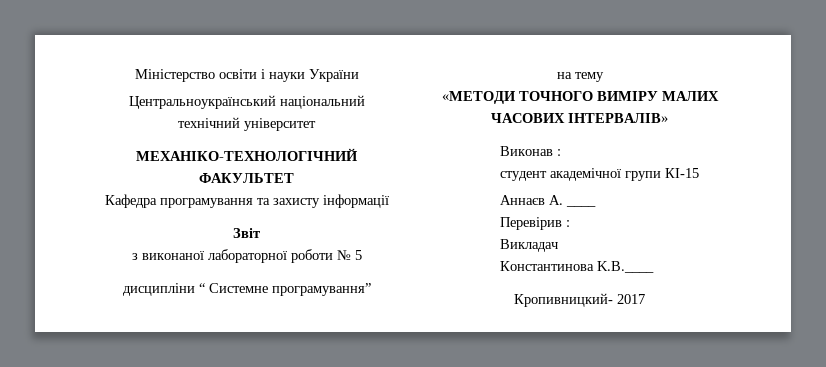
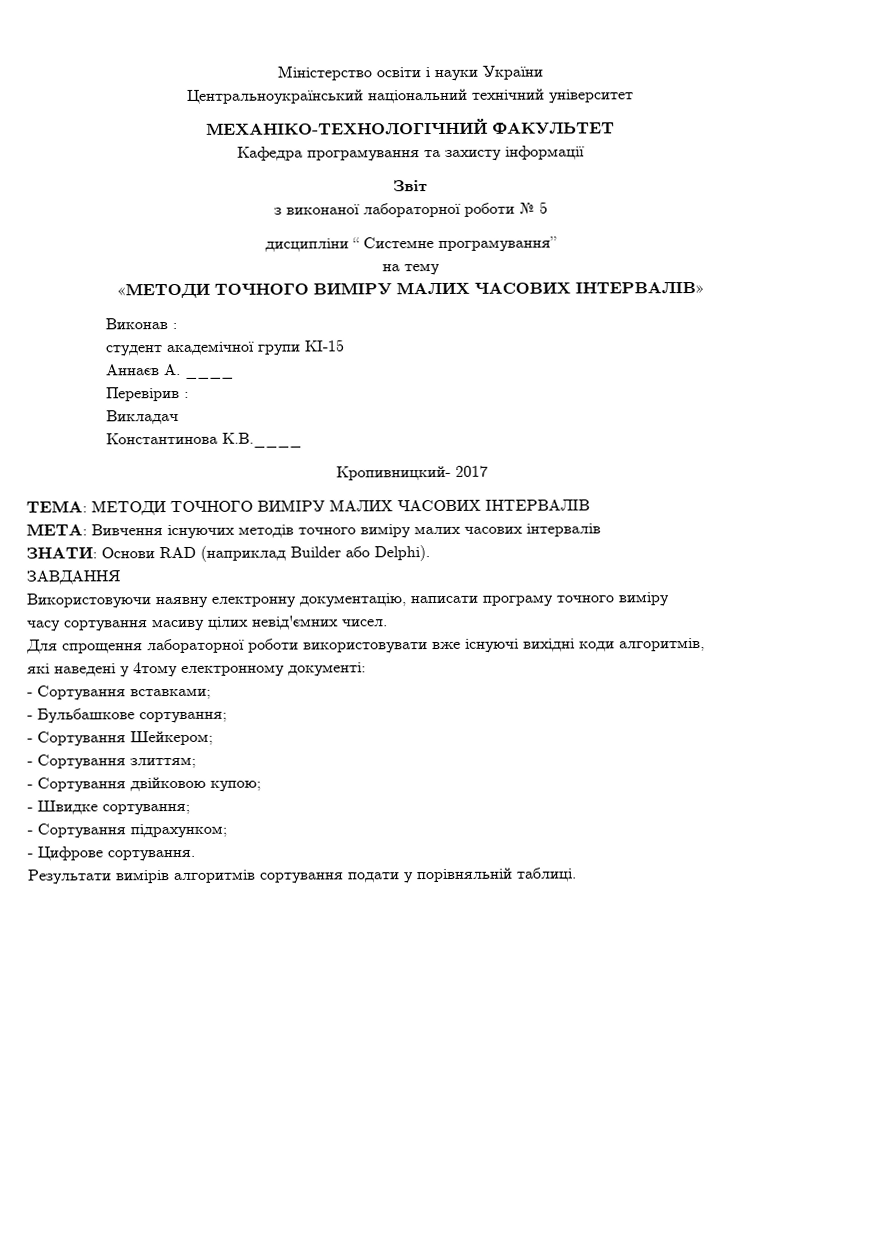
+ ТЕМА: МЕТОДИ ТОЧНОГО ВИМІРУ МАЛИХ ЧАСОВИХ ІНТЕРВАЛІВ
+ МЕТА: Вивчення існуючих методів точного виміру малих часових інтервалів
+ ЗНАТИ: Основи RAD (наприклад Builder або Delphi).
+ ЗАВДАННЯ
+ Використовуючи наявну електронну документацію, написати програму точного виміру
+ часу сортування масиву цілих невід'ємних чисел.
+ Для спрощення лабораторної роботи використовувати вже існуючі вихідні коди алгоритмів,
+ які наведені у 4тому електронному документі:
+ - Сортування вставками;
+ - Бульбашкове сортування;
+ - Сортування Шейкером;
+ - Сортування злиттям;
+ - Сортування двійковою купою;
+ - Швидке сортування;
+ - Сортування підрахунком;
+ - Цифрове сортування.
+ Результати вимірів алгоритмів сортування подати у порівняльній таблиці.

